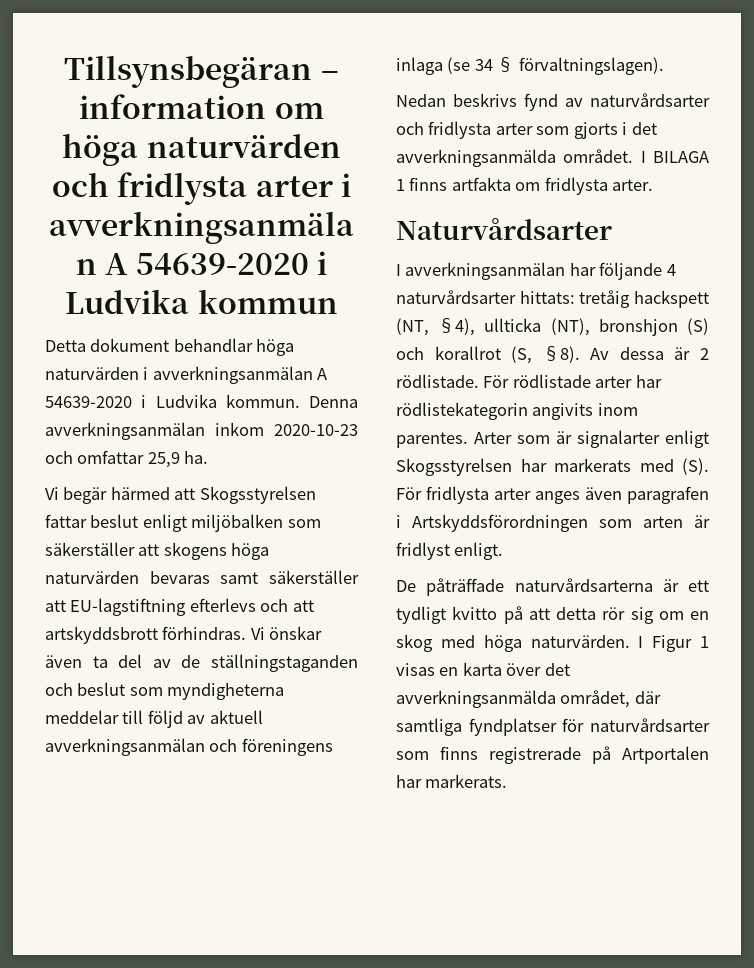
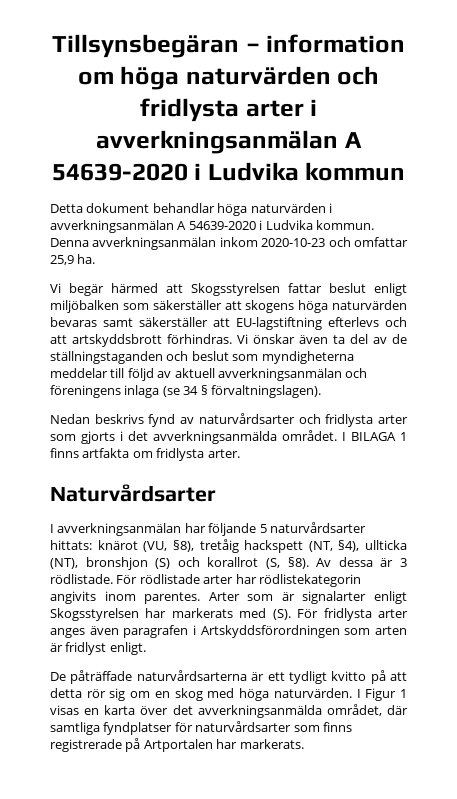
- I avverkningsanmälan har följande 4 naturvårdsarter hittats: tretåig hackspett (NT, §4), ullticka (NT), bronshjon (S) och korallrot (S, §8).
+ I avverkningsanmälan har följande 5 naturvårdsarter hittats: knärot (VU, §8), tretåig hackspett (NT, §4), ullticka (NT), bronshjon (S) och korallrot (S, §8).
- Av dessa är 2 rödlistade.
+ Av dessa är 3 rödlistade.

